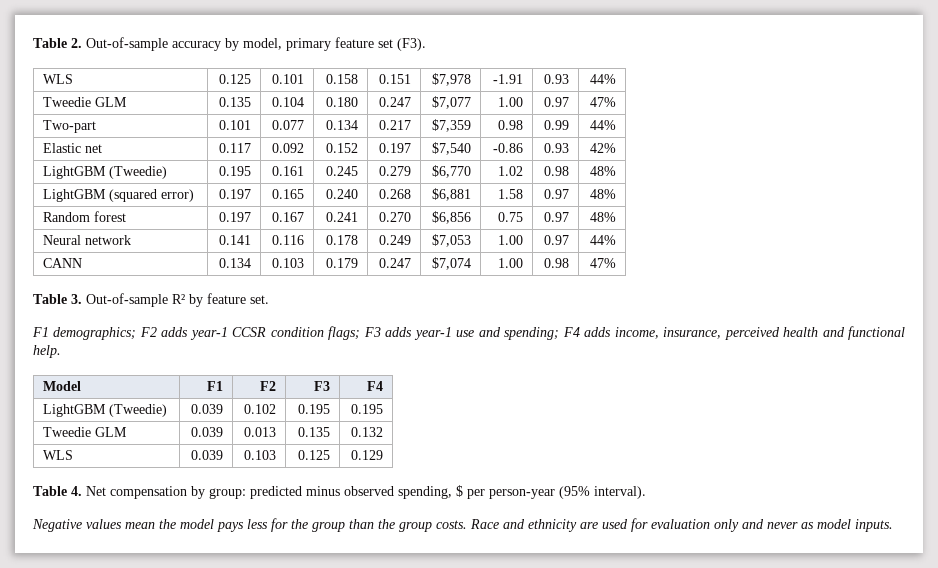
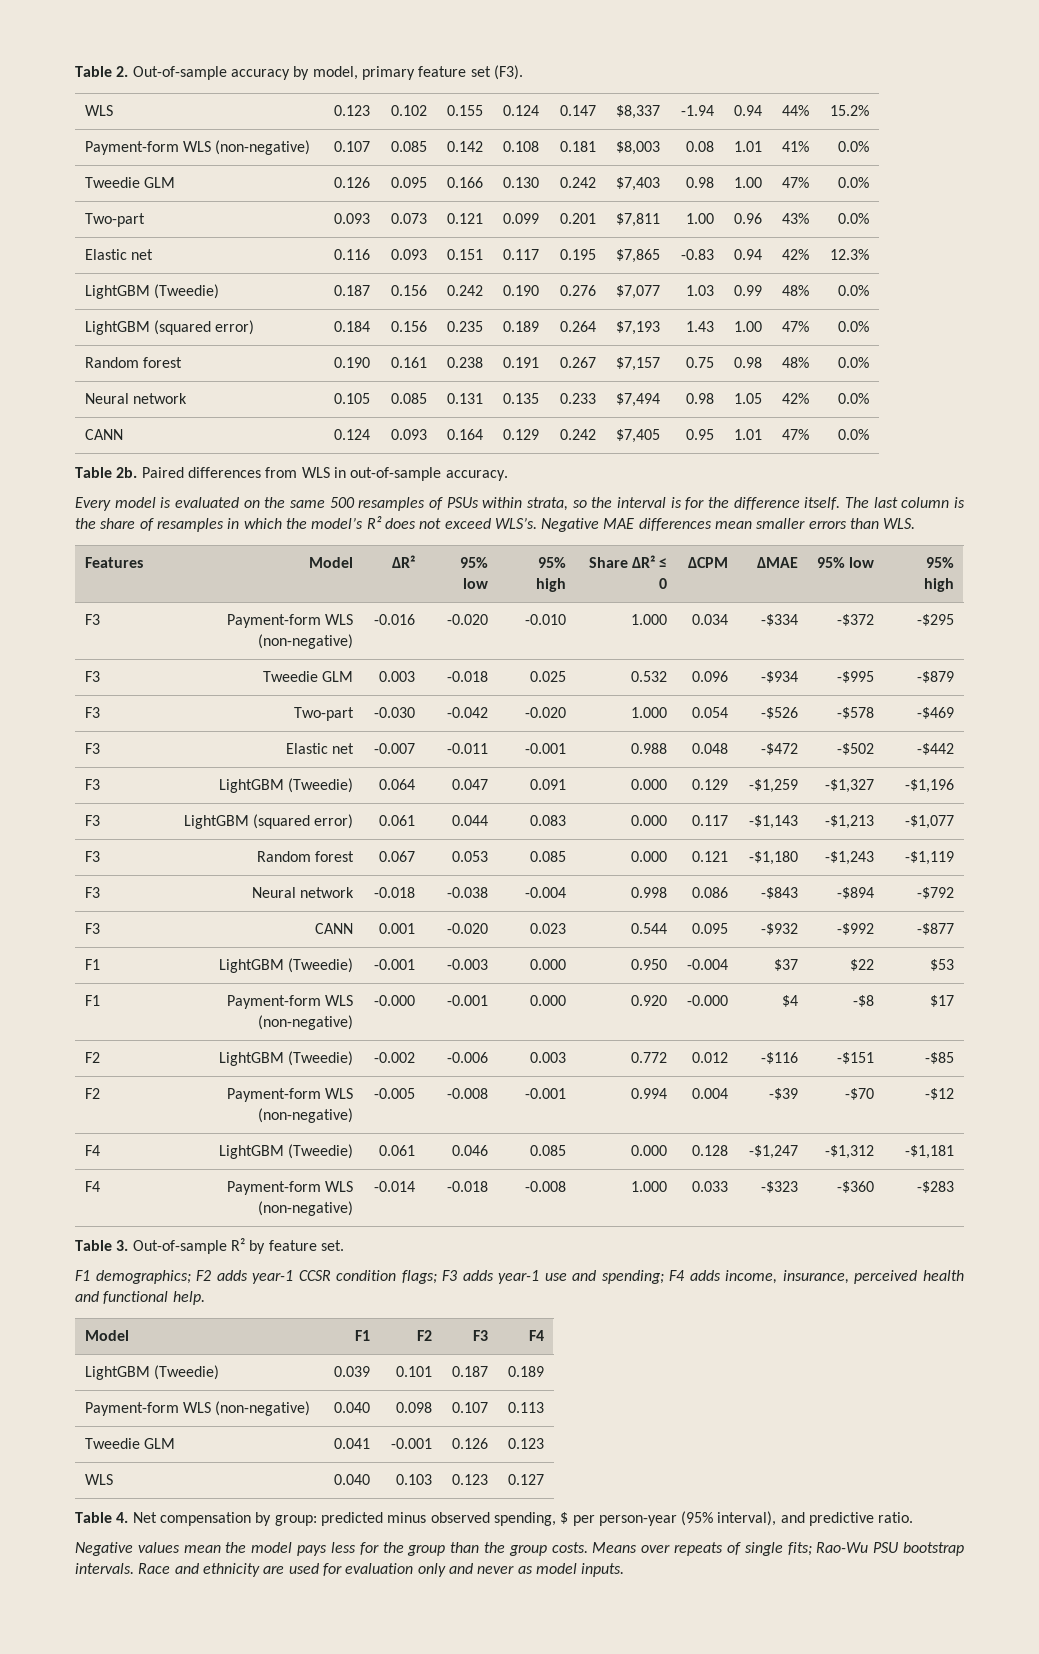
- WLS | 0.125 | 0.101 | 0.158 | 0.151 | $7,978 | -1.91 | 0.93 | 44%
- Tweedie GLM | 0.135 | 0.104 | 0.180 | 0.247 | $7,077 | 1.00 | 0.97 | 47%
- Two-part | 0.101 | 0.077 | 0.134 | 0.217 | $7,359 | 0.98 | 0.99 | 44%
- Elastic net | 0.117 | 0.092 | 0.152 | 0.197 | $7,540 | -0.86 | 0.93 | 42%
- LightGBM (Tweedie) | 0.195 | 0.161 | 0.245 | 0.279 | $6,770 | 1.02 | 0.98 | 48%
- LightGBM (squared error) | 0.197 | 0.165 | 0.240 | 0.268 | $6,881 | 1.58 | 0.97 | 48%
- Random forest | 0.197 | 0.167 | 0.241 | 0.270 | $6,856 | 0.75 | 0.97 | 48%
- Neural network | 0.141 | 0.116 | 0.178 | 0.249 | $7,053 | 1.00 | 0.97 | 44%
- CANN | 0.134 | 0.103 | 0.179 | 0.247 | $7,074 | 1.00 | 0.98 | 47%
+ WLS | 0.123 | 0.102 | 0.155 | 0.124 | 0.147 | $8,337 | -1.94 | 0.94 | 44% | 15.2%
+ Payment-form WLS (non-negative) | 0.107 | 0.085 | 0.142 | 0.108 | 0.181 | $8,003 | 0.08 | 1.01 | 41% | 0.0%
+ Tweedie GLM | 0.126 | 0.095 | 0.166 | 0.130 | 0.242 | $7,403 | 0.98 | 1.00 | 47% | 0.0%
+ Two-part | 0.093 | 0.073 | 0.121 | 0.099 | 0.201 | $7,811 | 1.00 | 0.96 | 43% | 0.0%
+ Elastic net | 0.116 | 0.093 | 0.151 | 0.117 | 0.195 | $7,865 | -0.83 | 0.94 | 42% | 12.3%
+ LightGBM (Tweedie) | 0.187 | 0.156 | 0.242 | 0.190 | 0.276 | $7,077 | 1.03 | 0.99 | 48% | 0.0%
+ LightGBM (squared error) | 0.184 | 0.156 | 0.235 | 0.189 | 0.264 | $7,193 | 1.43 | 1.00 | 47% | 0.0%
+ Random forest | 0.190 | 0.161 | 0.238 | 0.191 | 0.267 | $7,157 | 0.75 | 0.98 | 48% | 0.0%
+ Neural network | 0.105 | 0.085 | 0.131 | 0.135 | 0.233 | $7,494 | 0.98 | 1.05 | 42% | 0.0%
+ CANN | 0.124 | 0.093 | 0.164 | 0.129 | 0.242 | $7,405 | 0.95 | 1.01 | 47% | 0.0%
+ Table 2b. Paired differences from WLS in out-of-sample accuracy.
+ Every model is evaluated on the same 500 resamples of PSUs within strata, so the interval is for the difference itself. The last column is the share of resamples in which the model’s R² does not exceed WLS’s. Negative MAE differences mean smaller errors than WLS.
+ Features | Model | ΔR² | 95% low | 95% high | Share ΔR² ≤ 0 | ΔCPM | ΔMAE | 95% low | 95% high
+ F3 | Payment-form WLS (non-negative) | -0.016 | -0.020 | -0.010 | 1.000 | 0.034 | -$334 | -$372 | -$295
+ F3 | Tweedie GLM | 0.003 | -0.018 | 0.025 | 0.532 | 0.096 | -$934 | -$995 | -$879
+ F3 | Two-part | -0.030 | -0.042 | -0.020 | 1.000 | 0.054 | -$526 | -$578 | -$469
+ F3 | Elastic net | -0.007 | -0.011 | -0.001 | 0.988 | 0.048 | -$472 | -$502 | -$442
+ F3 | LightGBM (Tweedie) | 0.064 | 0.047 | 0.091 | 0.000 | 0.129 | -$1,259 | -$1,327 | -$1,196
+ F3 | LightGBM (squared error) | 0.061 | 0.044 | 0.083 | 0.000 | 0.117 | -$1,143 | -$1,213 | -$1,077
+ F3 | Random forest | 0.067 | 0.053 | 0.085 | 0.000 | 0.121 | -$1,180 | -$1,243 | -$1,119
+ F3 | Neural network | -0.018 | -0.038 | -0.004 | 0.998 | 0.086 | -$843 | -$894 | -$792
+ F3 | CANN | 0.001 | -0.020 | 0.023 | 0.544 | 0.095 | -$932 | -$992 | -$877
+ F1 | LightGBM (Tweedie) | -0.001 | -0.003 | 0.000 | 0.950 | -0.004 | $37 | $22 | $53
+ F1 | Payment-form WLS (non-negative) | -0.000 | -0.001 | 0.000 | 0.920 | -0.000 | $4 | -$8 | $17
+ F2 | LightGBM (Tweedie) | -0.002 | -0.006 | 0.003 | 0.772 | 0.012 | -$116 | -$151 | -$85
+ F2 | Payment-form WLS (non-negative) | -0.005 | -0.008 | -0.001 | 0.994 | 0.004 | -$39 | -$70 | -$12
+ F4 | LightGBM (Tweedie) | 0.061 | 0.046 | 0.085 | 0.000 | 0.128 | -$1,247 | -$1,312 | -$1,181
+ F4 | Payment-form WLS (non-negative) | -0.014 | -0.018 | -0.008 | 1.000 | 0.033 | -$323 | -$360 | -$283
- LightGBM (Tweedie) | 0.039 | 0.102 | 0.195 | 0.195
- Tweedie GLM | 0.039 | 0.013 | 0.135 | 0.132
- WLS | 0.039 | 0.103 | 0.125 | 0.129
+ LightGBM (Tweedie) | 0.039 | 0.101 | 0.187 | 0.189
+ Payment-form WLS (non-negative) | 0.040 | 0.098 | 0.107 | 0.113
+ Tweedie GLM | 0.041 | -0.001 | 0.126 | 0.123
+ WLS | 0.040 | 0.103 | 0.123 | 0.127
- Table 4. Net compensation by group: predicted minus observed spending, $ per person-year (95% interval).
+ Table 4. Net compensation by group: predicted minus observed spending, $ per person-year (95% interval), and predictive ratio.
+ Means over repeats of single fits; Rao-Wu PSU bootstrap intervals.

